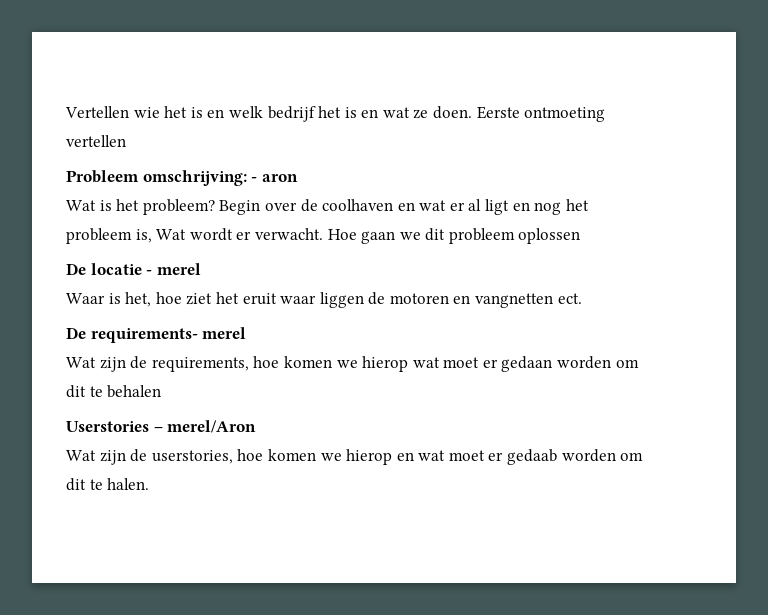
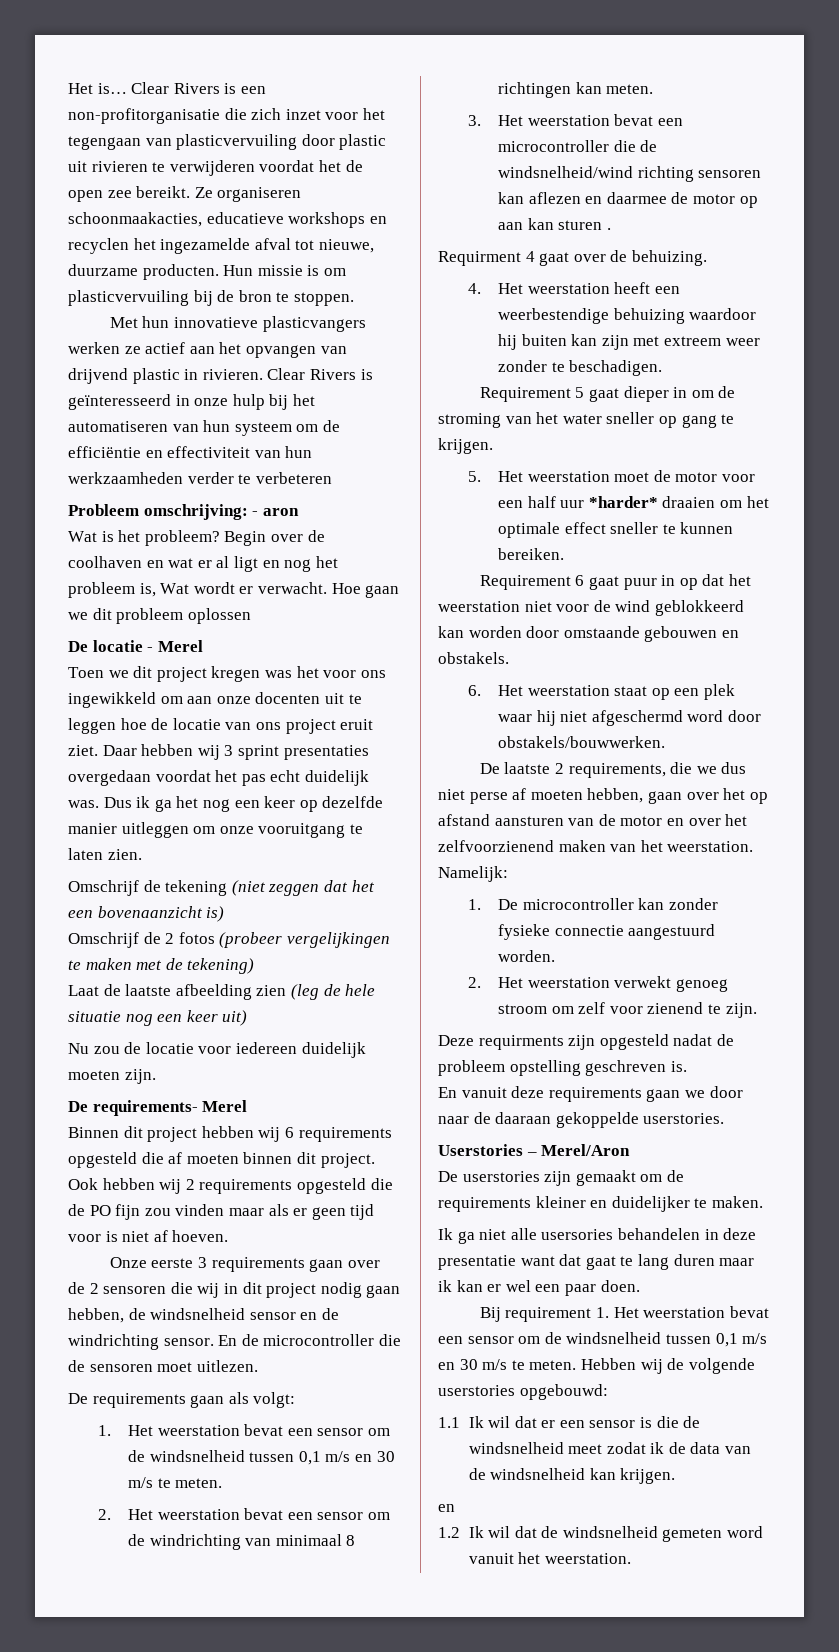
- Vertellen wie het is en welk bedrijf het is en wat ze doen. Eerste ontmoeting vertellen
+ Het is… Clear Rivers is een non-profitorganisatie die zich inzet voor het tegengaan van plasticvervuiling door plastic uit rivieren te verwijderen voordat het de open zee bereikt. Ze organiseren schoonmaakacties, educatieve workshops en recyclen het ingezamelde afval tot nieuwe, duurzame producten. Hun missie is om plasticvervuiling bij de bron te stoppen.
+ Met hun innovatieve plasticvangers werken ze actief aan het opvangen van drijvend plastic in rivieren. Clear Rivers is geïnteresseerd in onze hulp bij het automatiseren van hun systeem om de efficiëntie en effectiviteit van hun werkzaamheden verder te verbeteren
- De locatie - merel
- Waar is het, hoe ziet het eruit waar liggen de motoren en vangnetten ect.
- De requirements- merel
- Wat zijn de requirements, hoe komen we hierop wat moet er gedaan worden om dit te behalen
- Userstories – merel/Aron
- Wat zijn de userstories, hoe komen we hierop en wat moet er gedaab worden om dit te halen.
+ De locatie - Merel
+ Toen we dit project kregen was het voor ons ingewikkeld om aan onze docenten uit te leggen hoe de locatie van ons project eruit ziet. Daar hebben wij 3 sprint presentaties overgedaan voordat het pas echt duidelijk was. Dus ik ga het nog een keer op dezelfde manier uitleggen om onze vooruitgang te laten zien.
+ Omschrijf de tekening (niet zeggen dat het een bovenaanzicht is)
+ Omschrijf de 2 fotos (probeer vergelijkingen te maken met de tekening)
+ Laat de laatste afbeelding zien (leg de hele situatie nog een keer uit)
+ Nu zou de locatie voor iedereen duidelijk moeten zijn.
+ De requirements- Merel
+ Binnen dit project hebben wij 6 requirements opgesteld die af moeten binnen dit project. Ook hebben wij 2 requirements opgesteld die de PO fijn zou vinden maar als er geen tijd voor is niet af hoeven.
+ Onze eerste 3 requirements gaan over de 2 sensoren die wij in dit project nodig gaan hebben, de windsnelheid sensor en de windrichting sensor. En de microcontroller die de sensoren moet uitlezen.
+ De requirements gaan als volgt:
+ 1. Het weerstation bevat een sensor om de windsnelheid tussen 0,1 m/s en 30 m/s te meten.
+ 2. Het weerstation bevat een sensor om de windrichting van minimaal 8 richtingen kan meten.
+ 3. Het weerstation bevat een microcontroller die de windsnelheid/wind richting sensoren kan aflezen en daarmee de motor op aan kan sturen .
+ Requirment 4 gaat over de behuizing.
+ 4. Het weerstation heeft een weerbestendige behuizing waardoor hij buiten kan zijn met extreem weer zonder te beschadigen.
+ Requirement 5 gaat dieper in om de stroming van het water sneller op gang te krijgen.
+ 5. Het weerstation moet de motor voor een half uur *harder* draaien om het optimale effect sneller te kunnen bereiken.
+ Requirement 6 gaat puur in op dat het weerstation niet voor de wind geblokkeerd kan worden door omstaande gebouwen en obstakels.
+ 6. Het weerstation staat op een plek waar hij niet afgeschermd word door obstakels/bouwwerken.
+ De laatste 2 requirements, die we dus niet perse af moeten hebben, gaan over het op afstand aansturen van de motor en over het zelfvoorzienend maken van het weerstation. Namelijk:
+ 1. De microcontroller kan zonder fysieke connectie aangestuurd worden.
+ 2. Het weerstation verwekt genoeg stroom om zelf voor zienend te zijn.
+ Deze requirments zijn opgesteld nadat de probleem opstelling geschreven is.
+ En vanuit deze requirements gaan we door naar de daaraan gekoppelde userstories.
+ Userstories – Merel/Aron
+ De userstories zijn gemaakt om de requirements kleiner en duidelijker te maken.
+ Ik ga niet alle usersories behandelen in deze presentatie want dat gaat te lang duren maar ik kan er wel een paar doen.
+ Bij requirement 1. Het weerstation bevat een sensor om de windsnelheid tussen 0,1 m/s en 30 m/s te meten. Hebben wij de volgende userstories opgebouwd:
+ 1.1 Ik wil dat er een sensor is die de windsnelheid meet zodat ik de data van de windsnelheid kan krijgen.
+ en
+ 1.2 Ik wil dat de windsnelheid gemeten word vanuit het weerstation.

